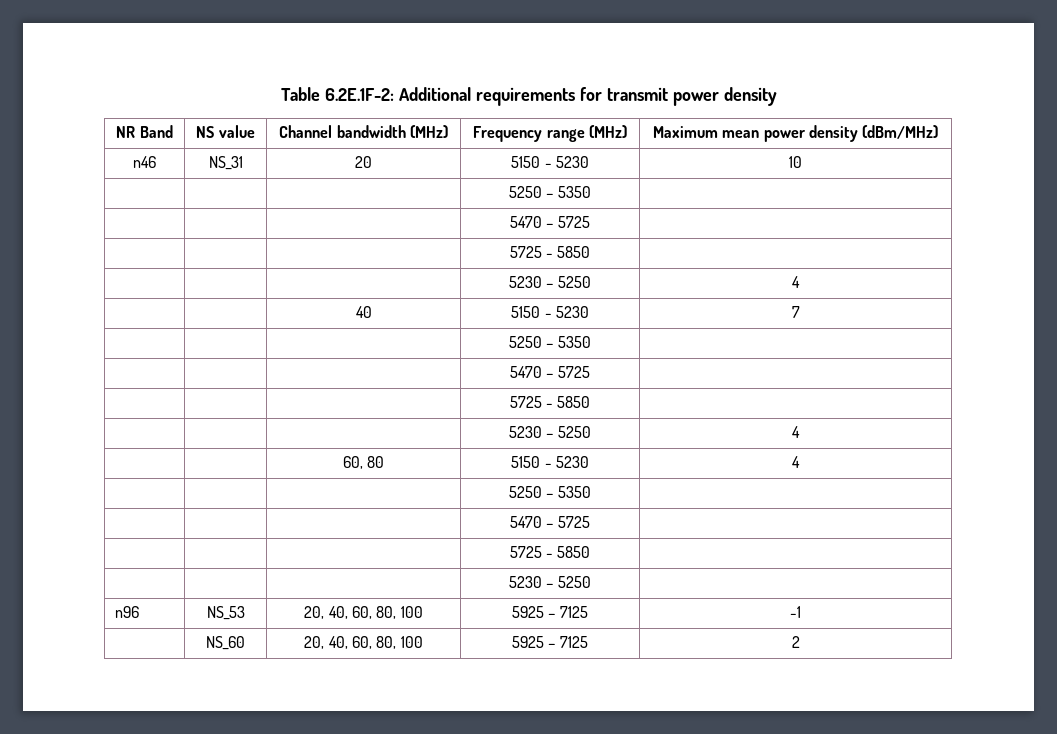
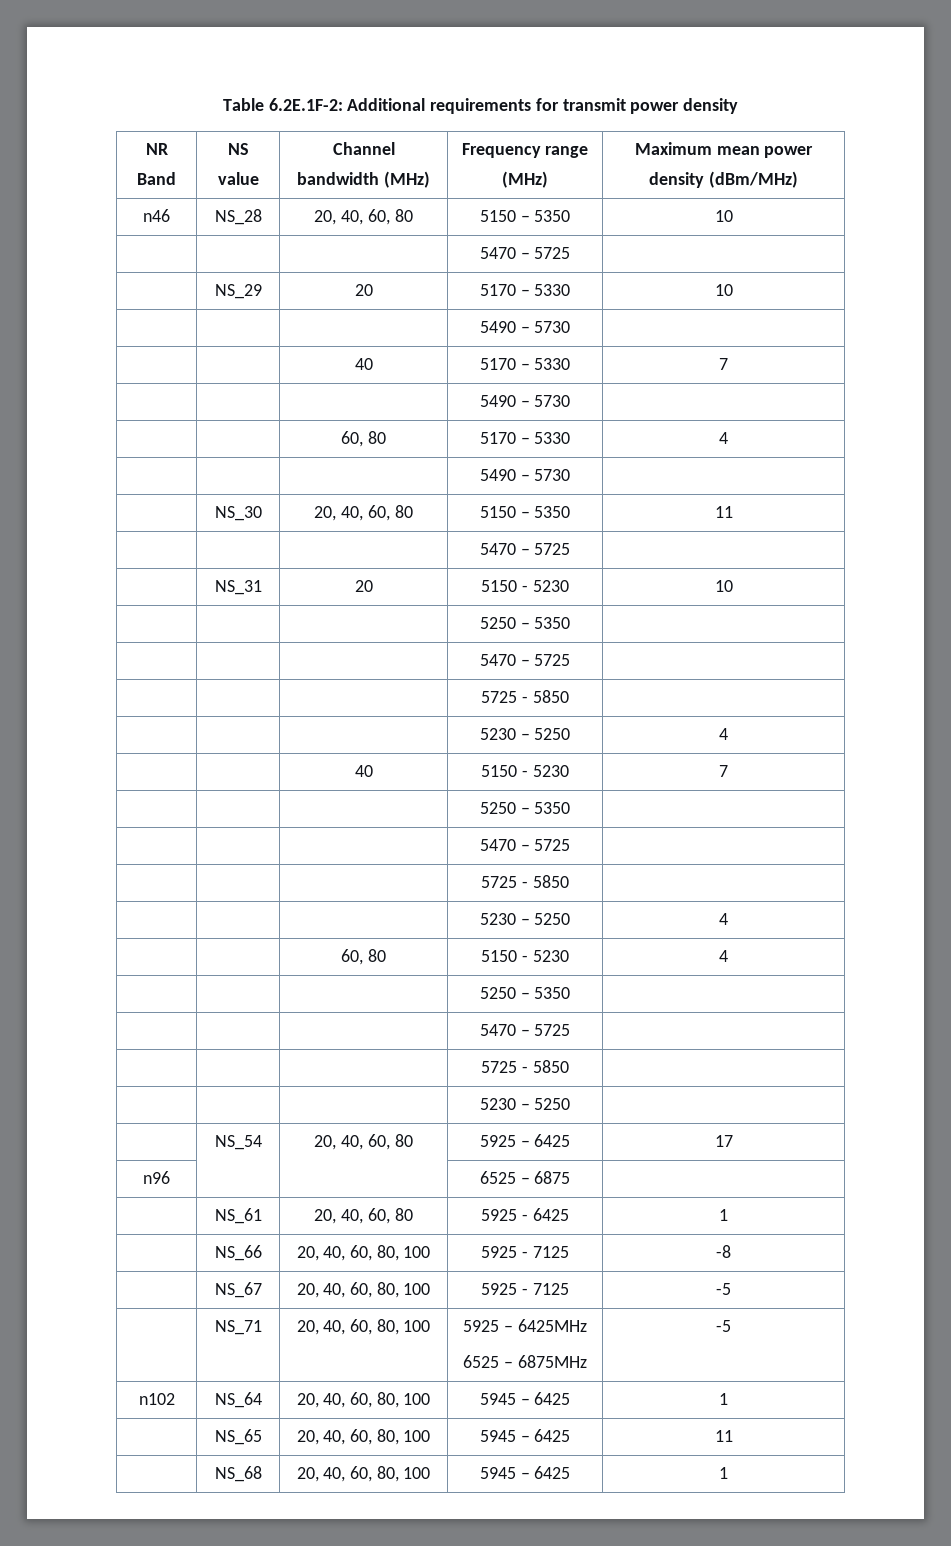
- n46 | NS_31 | 20 | 5150 - 5230 | 10
+ n46 | NS_28 | 20, 40, 60, 80 | 5150 – 5350 | 10
+ | | | 5470 – 5725 |
+ | NS_29 | 20 | 5170 – 5330 | 10
+ | | | 5490 – 5730 |
+ | | 40 | 5170 – 5330 | 7
+ | | | 5490 – 5730 |
+ | | 60, 80 | 5170 – 5330 | 4
+ | | | 5490 – 5730 |
+ | NS_30 | 20, 40, 60, 80 | 5150 – 5350 | 11
+ | | | 5470 – 5725 |
+ | NS_31 | 20 | 5150 - 5230 | 10
- n96 | NS_53 | 20, 40, 60, 80, 100 | 5925 – 7125 | -1
- | NS_60 | 20, 40, 60, 80, 100 | 5925 – 7125 | 2
+ | NS_54 | 20, 40, 60, 80 | 5925 – 6425 | 17
+ n96 | | | 6525 – 6875 |
+ | NS_61 | 20, 40, 60, 80 | 5925 - 6425 | 1
+ | NS_66 | 20, 40, 60, 80, 100 | 5925 - 7125 | -8
+ | NS_67 | 20, 40, 60, 80, 100 | 5925 - 7125 | -5
+ | NS_71 | 20, 40, 60, 80, 100 | 5925 – 6425MHz
+ 6525 – 6875MHz | -5
+ n102 | NS_64 | 20, 40, 60, 80, 100 | 5945 – 6425 | 1
+ | NS_65 | 20, 40, 60, 80, 100 | 5945 – 6425 | 11
+ | NS_68 | 20, 40, 60, 80, 100 | 5945 – 6425 | 1

